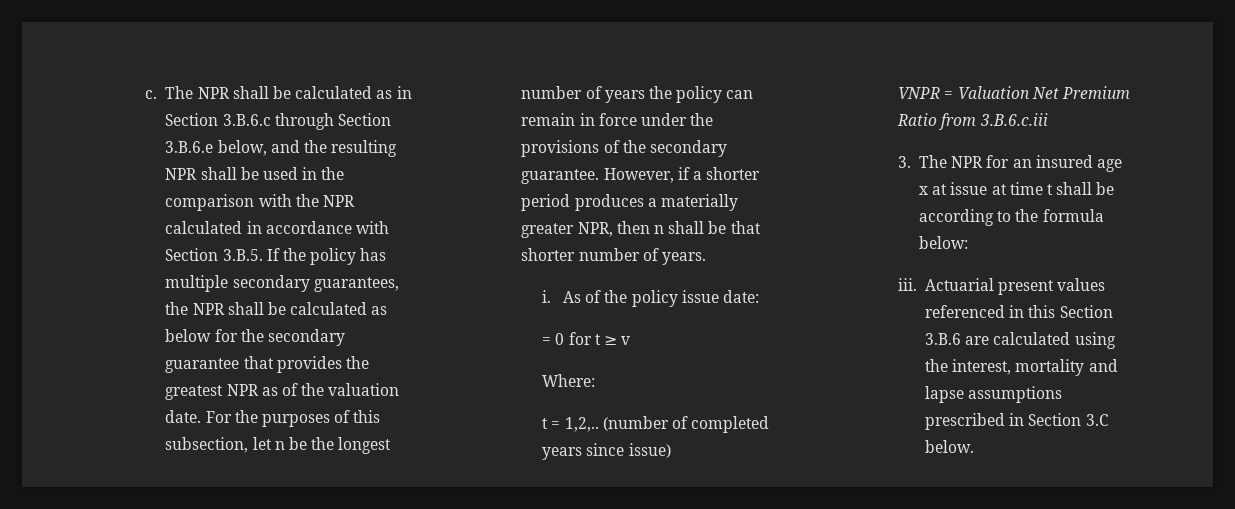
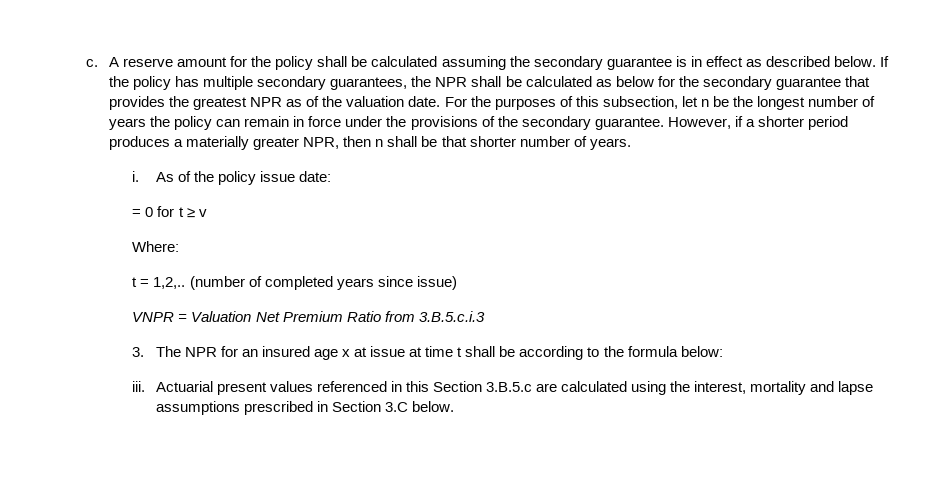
- The NPR shall be calculated as in Section 3.B.6.c through Section 3.B.6.e below, and the resulting NPR shall be used in the comparison with the NPR calculated in accordance with Section 3.B.5. If the policy has multiple secondary guarantees, the NPR shall be calculated as below for the secondary guarantee that provides the greatest NPR as of the valuation date.
+ A reserve amount for the policy shall be calculated assuming the secondary guarantee is in effect as described below. If the policy has multiple secondary guarantees, the NPR shall be calculated as below for the secondary guarantee that provides the greatest NPR as of the valuation date.
- VNPR = Valuation Net Premium Ratio from 3.B.6.c.iii
+ VNPR = Valuation Net Premium Ratio from 3.B.5.c.i.3
- Actuarial present values referenced in this Section 3.B.6 are calculated using the interest, mortality and lapse assumptions prescribed in Section 3.C below.
+ Actuarial present values referenced in this Section 3.B.5.c are calculated using the interest, mortality and lapse assumptions prescribed in Section 3.C below.

